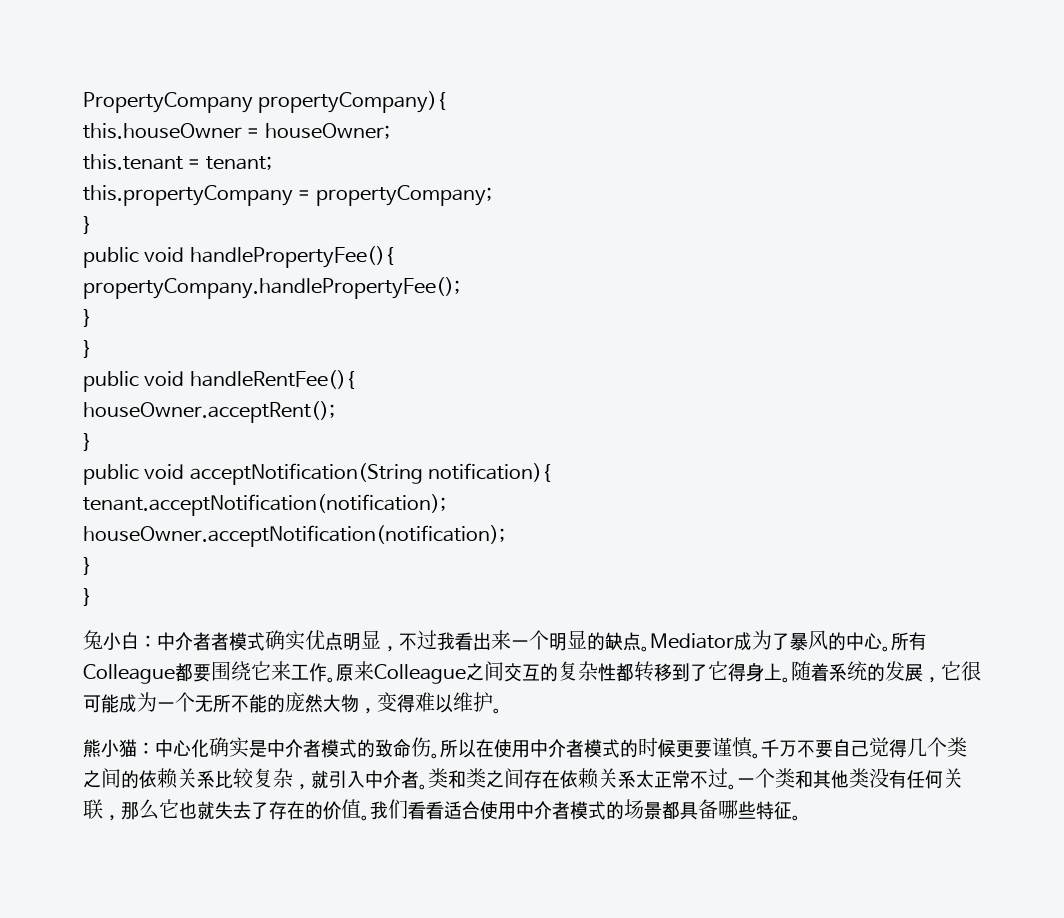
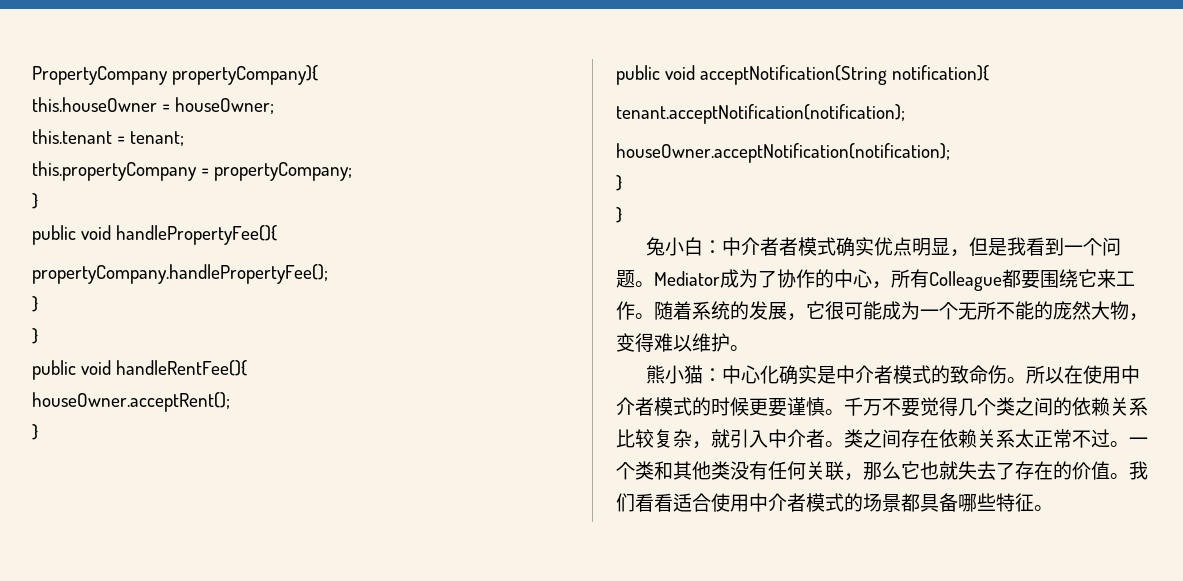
- 兔小白：中介者者模式确实优点明显，不过我看出来一个明显的缺点。Mediator成为了暴风的中心。所有Colleague都要围绕它来工作。
+ 兔小白：中介者者模式确实优点明显，但是我看到一个问题。Mediator成为了协作的中心，所有Colleague都要围绕它来工作。
- 原来Colleague之间交互的复杂性都转移到了它得身上。
- 千万不要自己觉得几个类之间的依赖关系比较复杂，就引入中介者。
+ 千万不要觉得几个类之间的依赖关系比较复杂，就引入中介者。
- 类和类之间存在依赖关系太正常不过。
+ 类之间存在依赖关系太正常不过。

